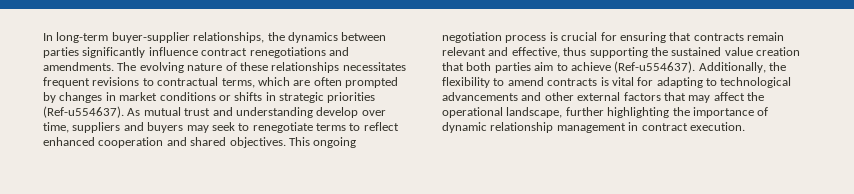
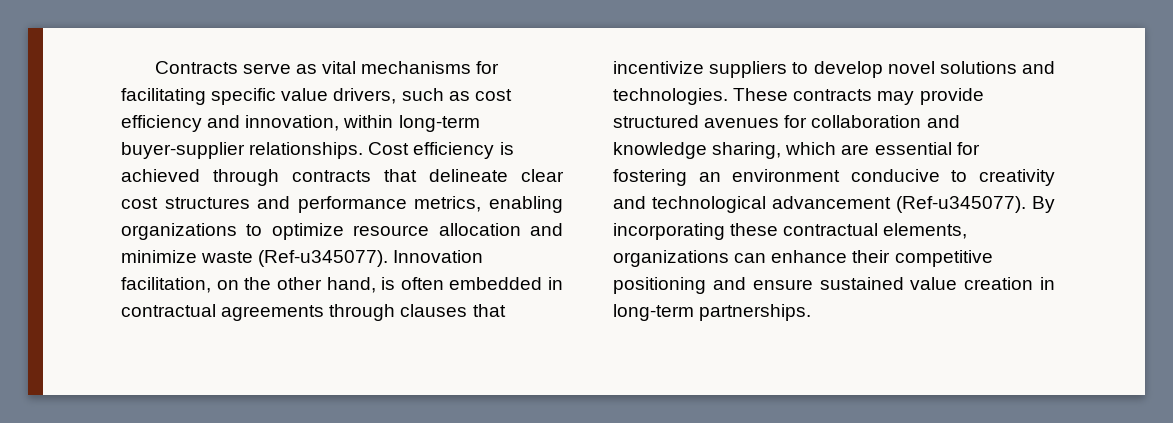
- In long-term buyer-supplier relationships, the dynamics between parties significantly influence contract renegotiations and amendments. The evolving nature of these relationships necessitates frequent revisions to contractual terms, which are often prompted by changes in market conditions or shifts in strategic priorities (Ref-u554637). As mutual trust and understanding develop over time, suppliers and buyers may seek to renegotiate terms to reflect enhanced cooperation and shared objectives. This ongoing negotiation process is crucial for ensuring that contracts remain relevant and effective, thus supporting the sustained value creation that both parties aim to achieve (Ref-u554637). Additionally, the flexibility to amend contracts is vital for adapting to technological advancements and other external factors that may affect the operational landscape, further highlighting the importance of dynamic relationship management in contract execution.
+ Contracts serve as vital mechanisms for facilitating specific value drivers, such as cost efficiency and innovation, within long-term buyer-supplier relationships. Cost efficiency is achieved through contracts that delineate clear cost structures and performance metrics, enabling organizations to optimize resource allocation and minimize waste (Ref-u345077). Innovation facilitation, on the other hand, is often embedded in contractual agreements through clauses that incentivize suppliers to develop novel solutions and technologies. These contracts may provide structured avenues for collaboration and knowledge sharing, which are essential for fostering an environment conducive to creativity and technological advancement (Ref-u345077). By incorporating these contractual elements, organizations can enhance their competitive positioning and ensure sustained value creation in long-term partnerships.

